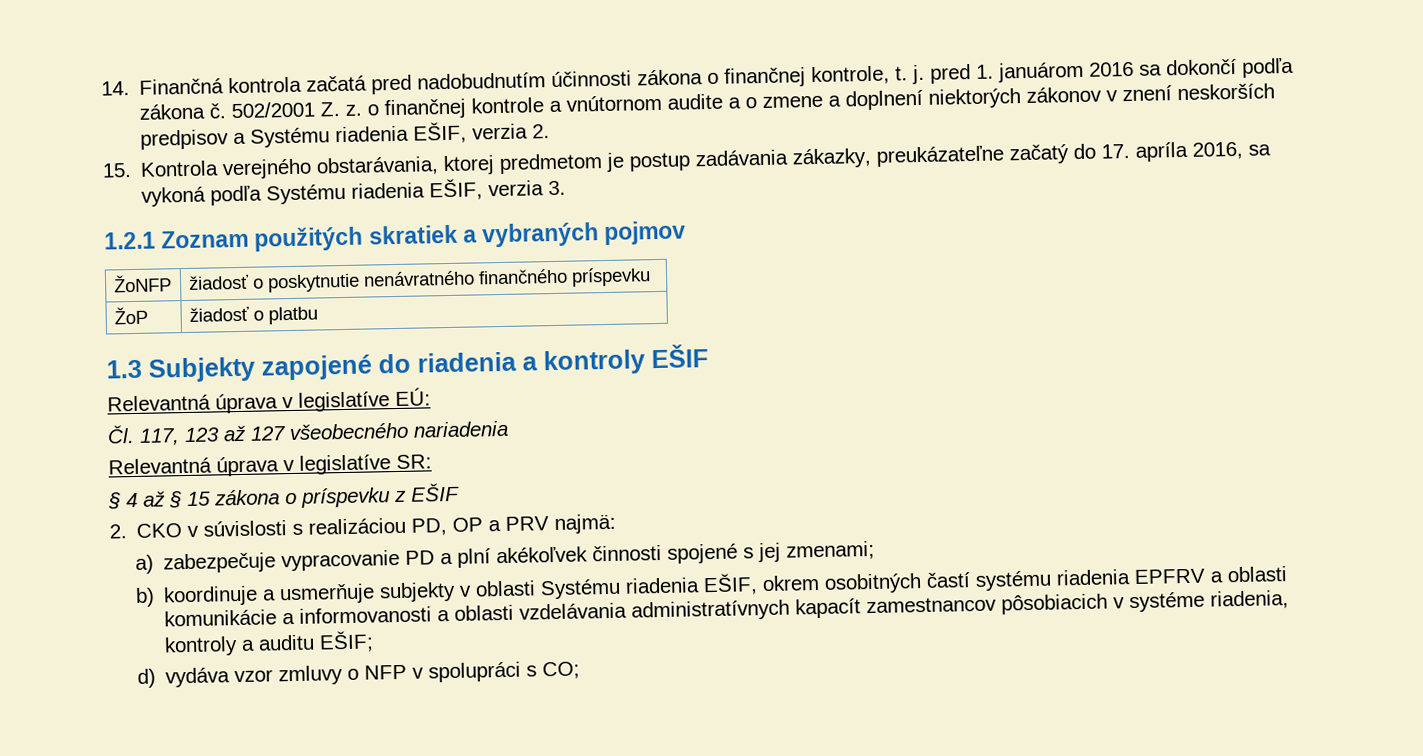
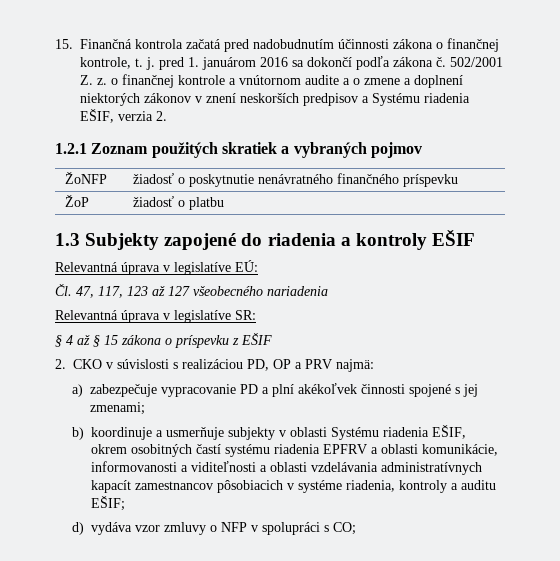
- 14. Finančná kontrola začatá pred nadobudnutím účinnosti zákona o finančnej kontrole, t. j. pred 1. januárom 2016 sa dokončí podľa zákona č.
+ 15. Finančná kontrola začatá pred nadobudnutím účinnosti zákona o finančnej kontrole, t. j. pred 1. januárom 2016 sa dokončí podľa zákona č.
- 15. Kontrola verejného obstarávania, ktorej predmetom je postup zadávania zákazky, preukázateľne začatý do 17. apríla 2016, sa vykoná podľa Systému riadenia EŠIF, verzia 3.
- Čl. 117, 123 až 127 všeobecného nariadenia
+ Čl. 47, 117, 123 až 127 všeobecného nariadenia
- b) koordinuje a usmerňuje subjekty v oblasti Systému riadenia EŠIF, okrem osobitných častí systému riadenia EPFRV a oblasti komunikácie a informovanosti a oblasti vzdelávania administratívnych kapacít zamestnancov pôsobiacich v systéme riadenia, kontroly a auditu EŠIF;
+ b) koordinuje a usmerňuje subjekty v oblasti Systému riadenia EŠIF, okrem osobitných častí systému riadenia EPFRV a oblasti komunikácie, informovanosti a viditeľnosti a oblasti vzdelávania administratívnych kapacít zamestnancov pôsobiacich v systéme riadenia, kontroly a auditu EŠIF;

